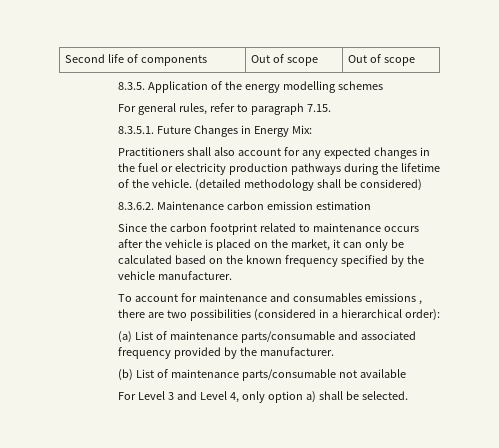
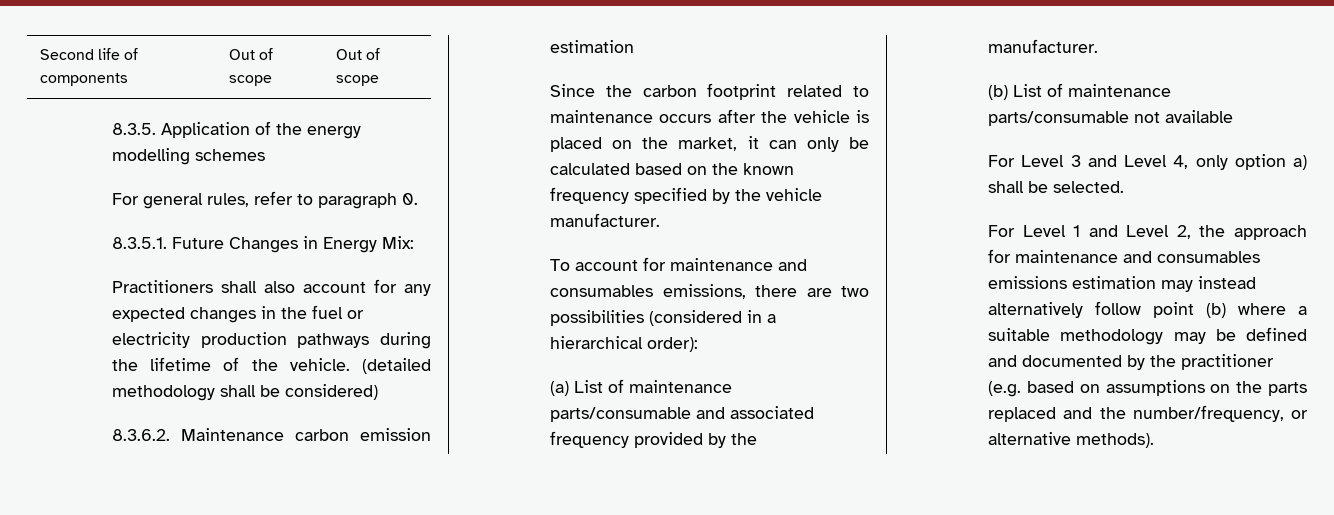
- For general rules, refer to paragraph 7.15.
+ For general rules, refer to paragraph 0.
- To account for maintenance and consumables emissions , there are two possibilities (considered in a hierarchical order):
+ To account for maintenance and consumables emissions, there are two possibilities (considered in a hierarchical order):
+ For Level 1 and Level 2, the approach for maintenance and consumables emissions estimation may instead alternatively follow point (b) where a suitable methodology may be defined and documented by the practitioner (e.g. based on assumptions on the parts replaced and the number/frequency, or alternative methods).

